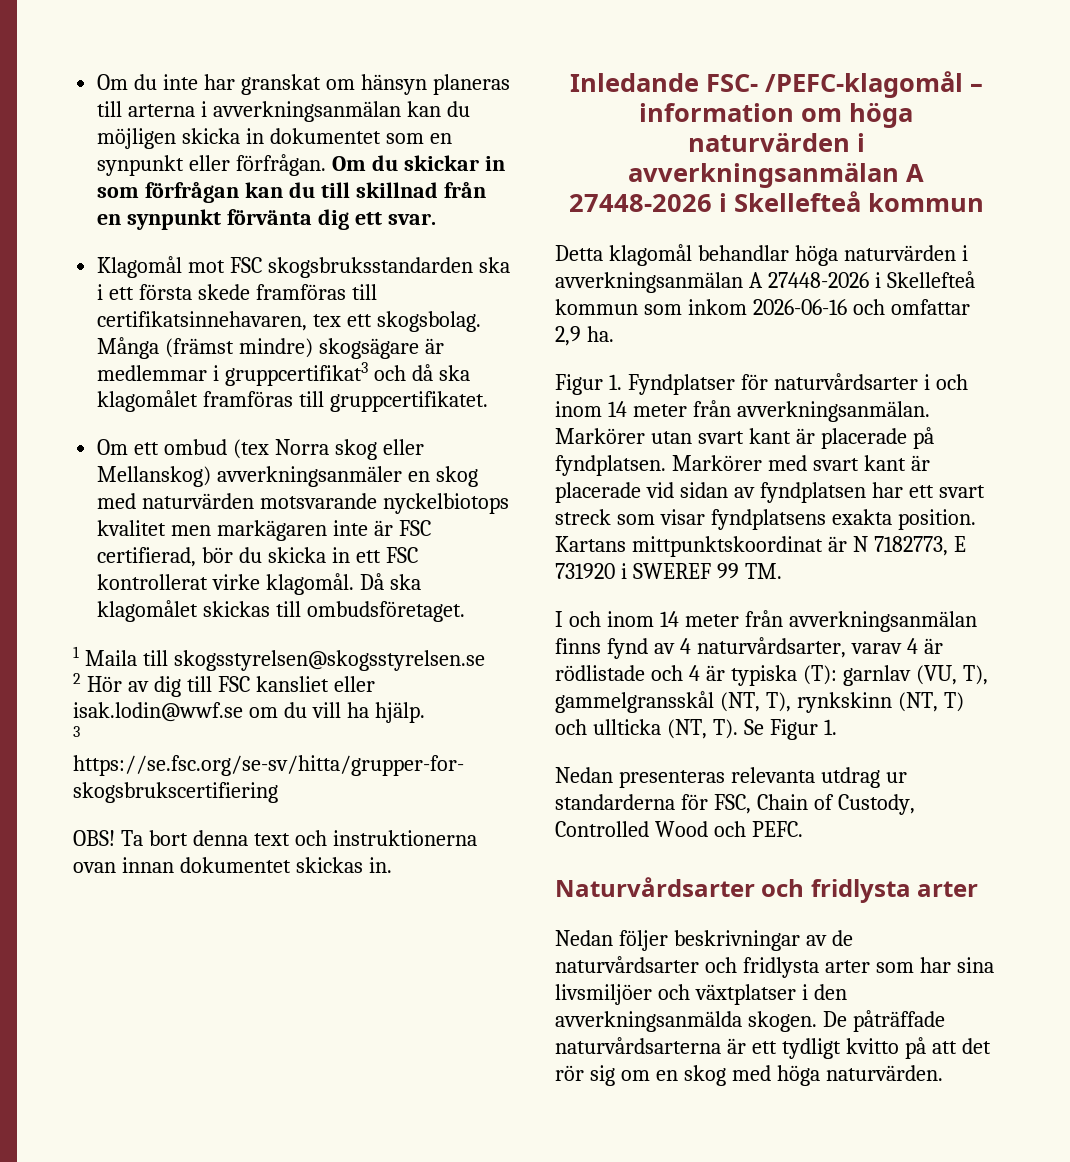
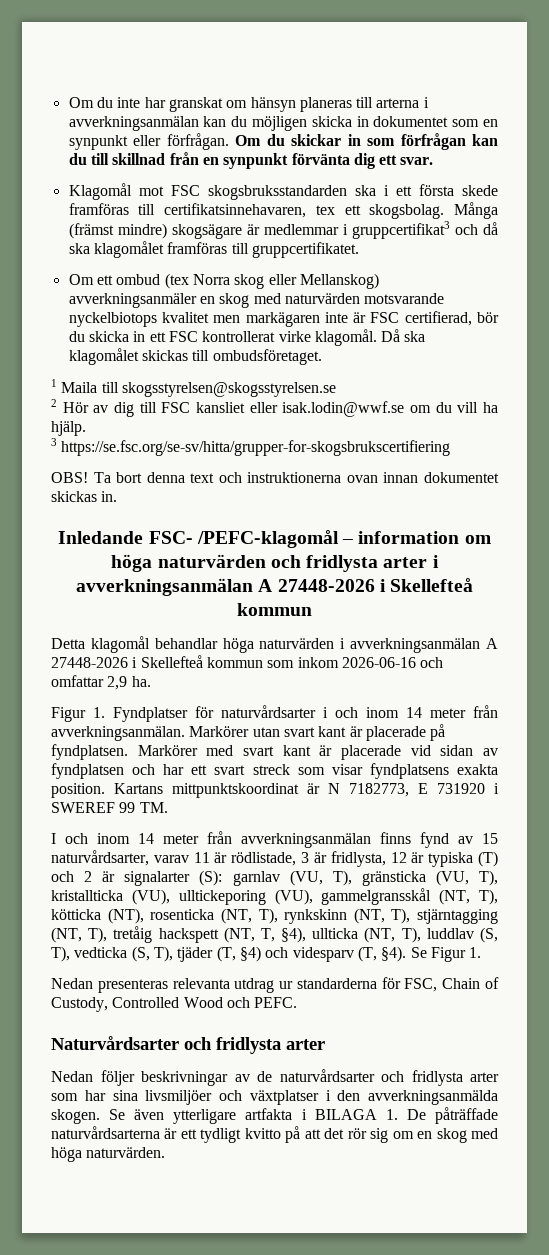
- Inledande FSC- /PEFC-klagomål – information om höga naturvärden i avverkningsanmälan A 27448-2026 i Skellefteå kommun
+ Inledande FSC- /PEFC-klagomål – information om höga naturvärden och fridlysta arter i avverkningsanmälan A 27448-2026 i Skellefteå kommun
- Markörer med svart kant är placerade vid sidan av fyndplatsen har ett svart streck som visar fyndplatsens exakta position.
+ Markörer med svart kant är placerade vid sidan av fyndplatsen och har ett svart streck som visar fyndplatsens exakta position.
- I och inom 14 meter från avverkningsanmälan finns fynd av 4 naturvårdsarter, varav 4 är rödlistade och 4 är typiska (T): garnlav (VU, T), gammelgransskål (NT, T), rynkskinn (NT, T) och ullticka (NT, T). Se Figur 1.
+ I och inom 14 meter från avverkningsanmälan finns fynd av 15 naturvårdsarter, varav 11 är rödlistade, 3 är fridlysta, 12 är typiska (T) och 2 är signalarter (S): garnlav (VU, T), gränsticka (VU, T), kristallticka (VU), ulltickeporing (VU), gammelgransskål (NT, T), kötticka (NT), rosenticka (NT, T), rynkskinn (NT, T), stjärntagging (NT, T), tretåig hackspett (NT, T, §4), ullticka (NT, T), luddlav (S, T), vedticka (S, T), tjäder (T, §4) och videsparv (T, §4). Se Figur 1.
- De påträffade naturvårdsarterna är ett tydligt kvitto på att det rör sig om en skog med höga naturvärden.
+ Se även ytterligare artfakta i BILAGA 1. De påträffade naturvårdsarterna är ett tydligt kvitto på att det rör sig om en skog med höga naturvärden.

